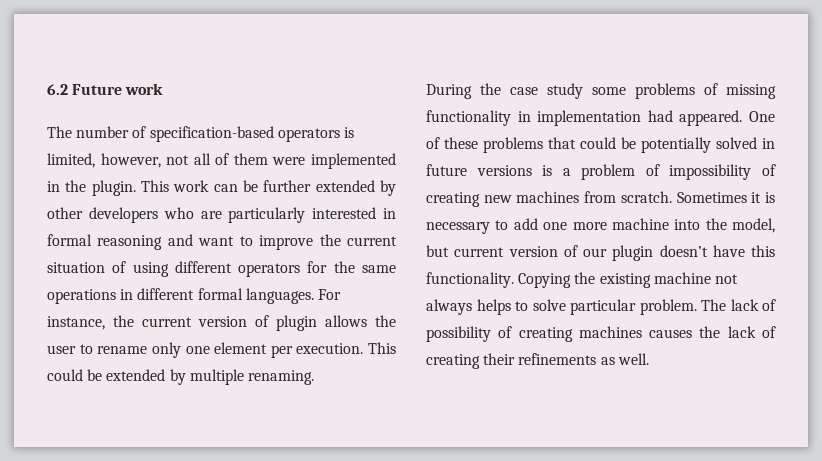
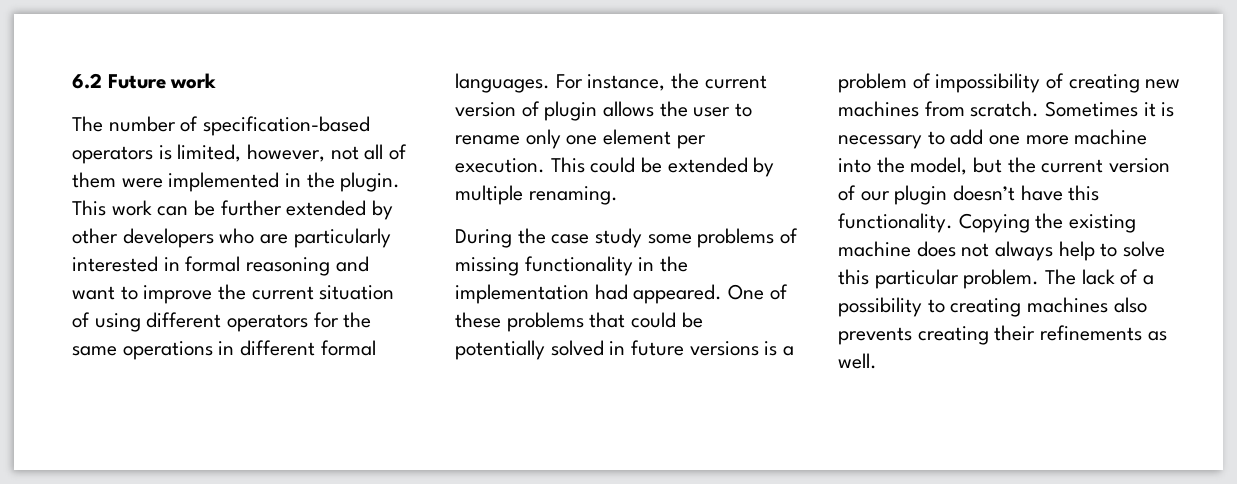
- During the case study some problems of missing functionality in implementation had appeared.
+ During the case study some problems of missing functionality in the implementation had appeared.
- Sometimes it is necessary to add one more machine into the model, but current version of our plugin doesn’t have this functionality.
+ Sometimes it is necessary to add one more machine into the model, but the current version of our plugin doesn’t have this functionality.
- Copying the existing machine not always helps to solve particular problem.
+ Copying the existing machine does not always help to solve this particular problem.
- The lack of possibility of creating machines causes the lack of creating their refinements as well.
+ The lack of a possibility to creating machines also prevents creating their refinements as well.

